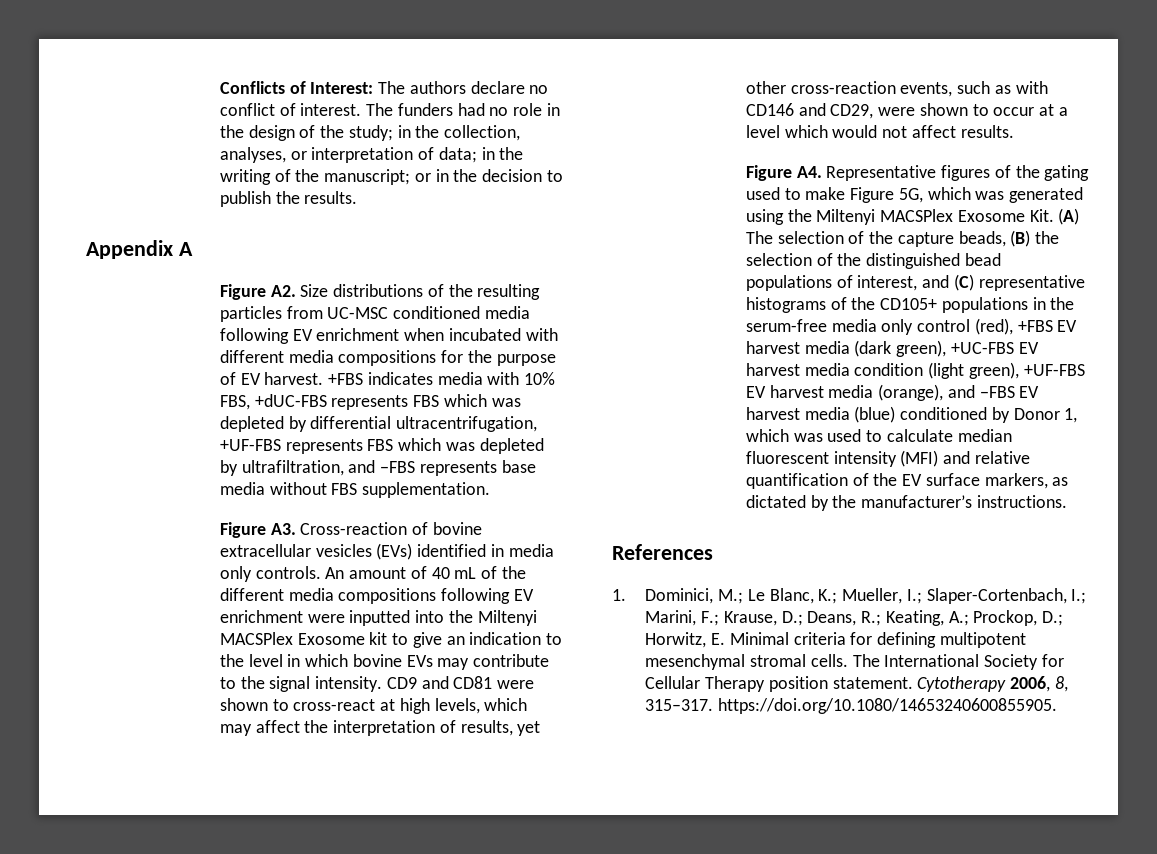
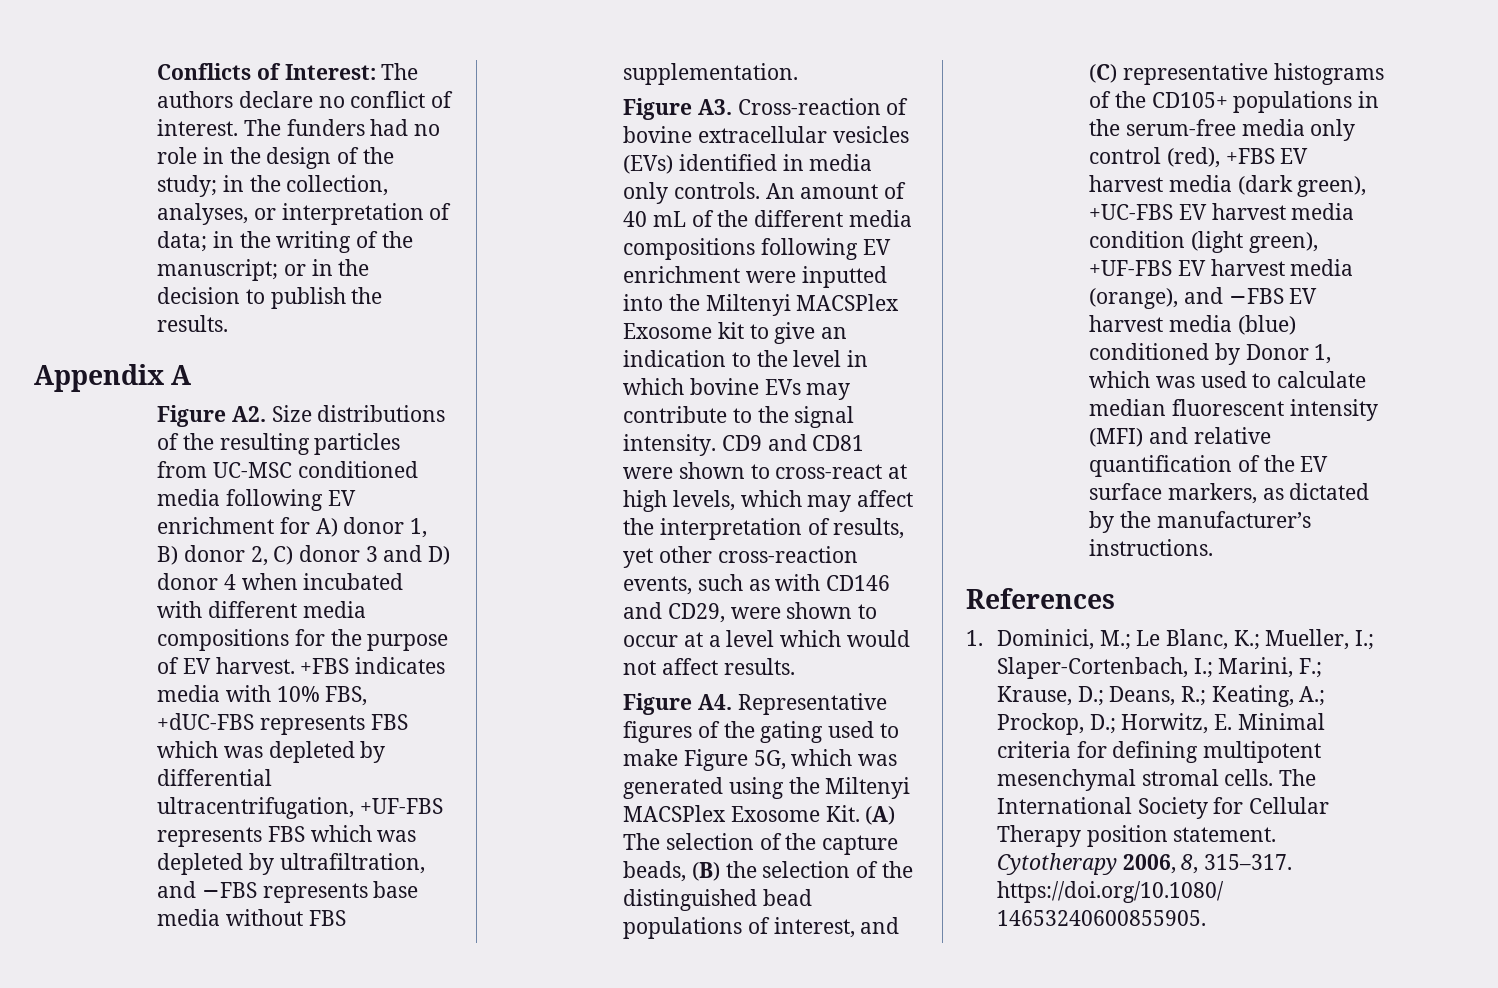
- Figure A2. Size distributions of the resulting particles from UC-MSC conditioned media following EV enrichment when incubated with different media compositions for the purpose of EV harvest.
+ Figure A2. Size distributions of the resulting particles from UC-MSC conditioned media following EV enrichment for A) donor 1, B) donor 2, C) donor 3 and D) donor 4 when incubated with different media compositions for the purpose of EV harvest.

